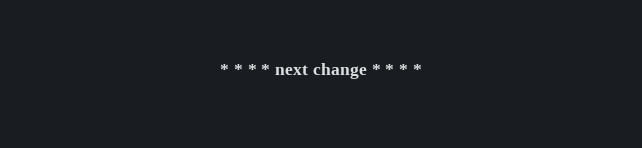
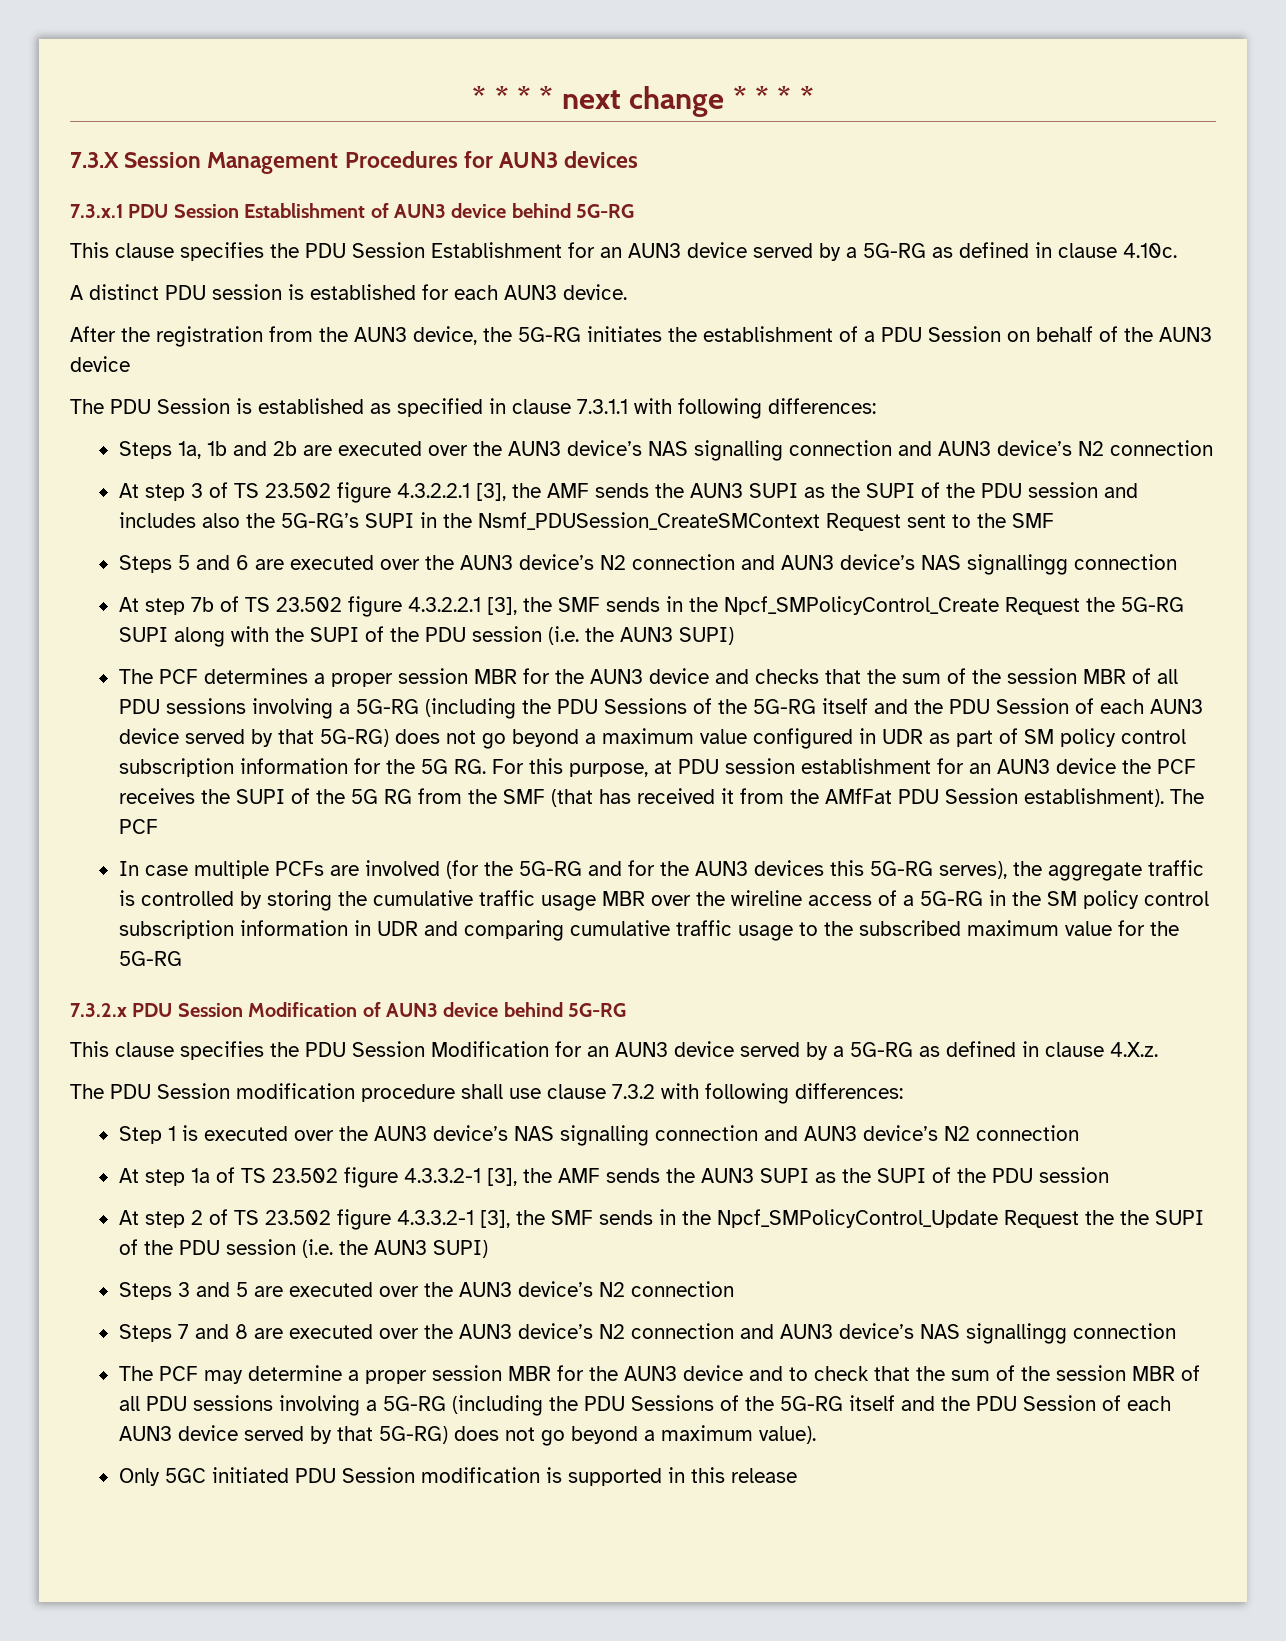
+ 7.3.X Session Management Procedures for AUN3 devices
+ 7.3.x.1 PDU Session Establishment of AUN3 device behind 5G-RG
+ This clause specifies the PDU Session Establishment for an AUN3 device served by a 5G-RG as defined in clause 4.10c.
+ A distinct PDU session is established for each AUN3 device.
+ After the registration from the AUN3 device, the 5G-RG initiates the establishment of a PDU Session on behalf of the AUN3 device
+ The PDU Session is established as specified in clause 7.3.1.1 with following differences:
+ Steps 1a, 1b and 2b are executed over the AUN3 device’s NAS signalling connection and AUN3 device’s N2 connection
+ At step 3 of TS 23.502 figure 4.3.2.2.1 [3], the AMF sends the AUN3 SUPI as the SUPI of the PDU session and includes also the 5G-RG’s SUPI in the Nsmf_PDUSession_CreateSMContext Request sent to the SMF
+ Steps 5 and 6 are executed over the AUN3 device’s N2 connection and AUN3 device’s NAS signallingg connection
+ At step 7b of TS 23.502 figure 4.3.2.2.1 [3], the SMF sends in the Npcf_SMPolicyControl_Create Request the 5G-RG SUPI along with the SUPI of the PDU session (i.e. the AUN3 SUPI)
+ The PCF determines a proper session MBR for the AUN3 device and checks that the sum of the session MBR of all PDU sessions involving a 5G-RG (including the PDU Sessions of the 5G-RG itself and the PDU Session of each AUN3 device served by that 5G-RG) does not go beyond a maximum value configured in UDR as part of SM policy control subscription information for the 5G RG. For this purpose, at PDU session establishment for an AUN3 device the PCF receives the SUPI of the 5G RG from the SMF (that has received it from the AMfFat PDU Session establishment). The PCF
+ In case multiple PCFs are involved (for the 5G-RG and for the AUN3 devices this 5G-RG serves), the aggregate traffic is controlled by storing the cumulative traffic usage MBR over the wireline access of a 5G-RG in the SM policy control subscription information in UDR and comparing cumulative traffic usage to the subscribed maximum value for the 5G-RG
+ 7.3.2.x PDU Session Modification of AUN3 device behind 5G-RG
+ This clause specifies the PDU Session Modification for an AUN3 device served by a 5G-RG as defined in clause 4.X.z.
+ The PDU Session modification procedure shall use clause 7.3.2 with following differences:
+ Step 1 is executed over the AUN3 device’s NAS signalling connection and AUN3 device’s N2 connection
+ At step 1a of TS 23.502 figure 4.3.3.2-1 [3], the AMF sends the AUN3 SUPI as the SUPI of the PDU session
+ At step 2 of TS 23.502 figure 4.3.3.2-1 [3], the SMF sends in the Npcf_SMPolicyControl_Update Request the the SUPI of the PDU session (i.e. the AUN3 SUPI)
+ Steps 3 and 5 are executed over the AUN3 device’s N2 connection
+ Steps 7 and 8 are executed over the AUN3 device’s N2 connection and AUN3 device’s NAS signallingg connection
+ The PCF may determine a proper session MBR for the AUN3 device and to check that the sum of the session MBR of all PDU sessions involving a 5G-RG (including the PDU Sessions of the 5G-RG itself and the PDU Session of each AUN3 device served by that 5G-RG) does not go beyond a maximum value).
+ Only 5GC initiated PDU Session modification is supported in this release

